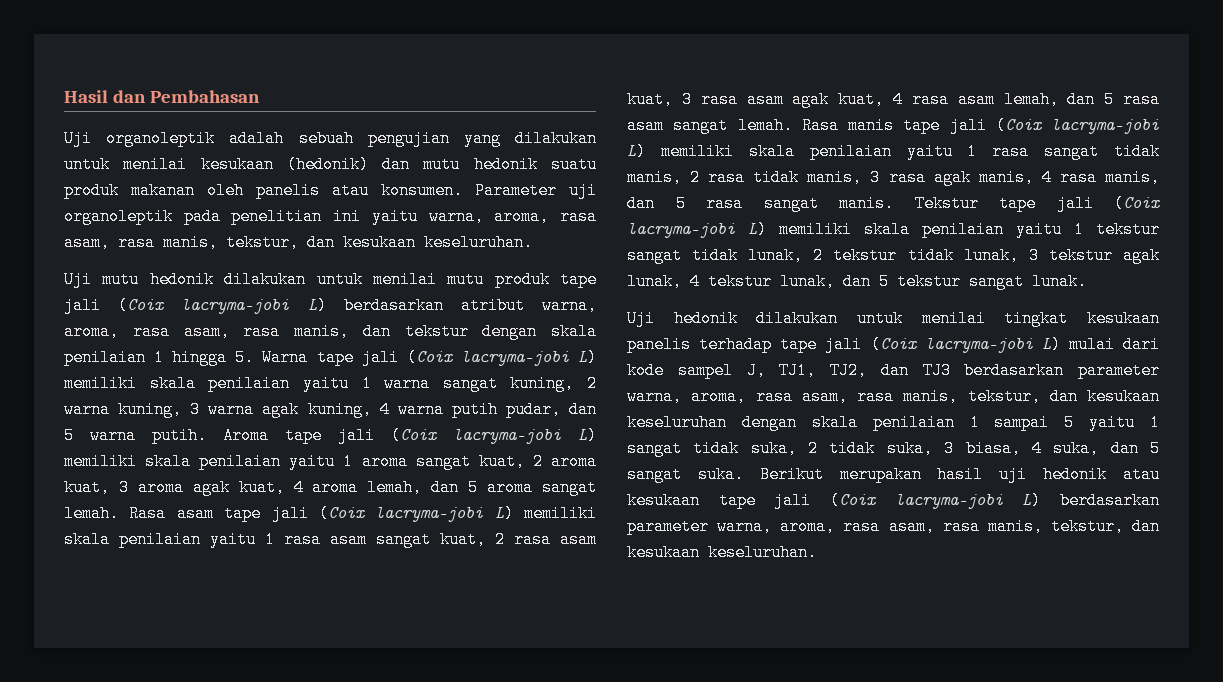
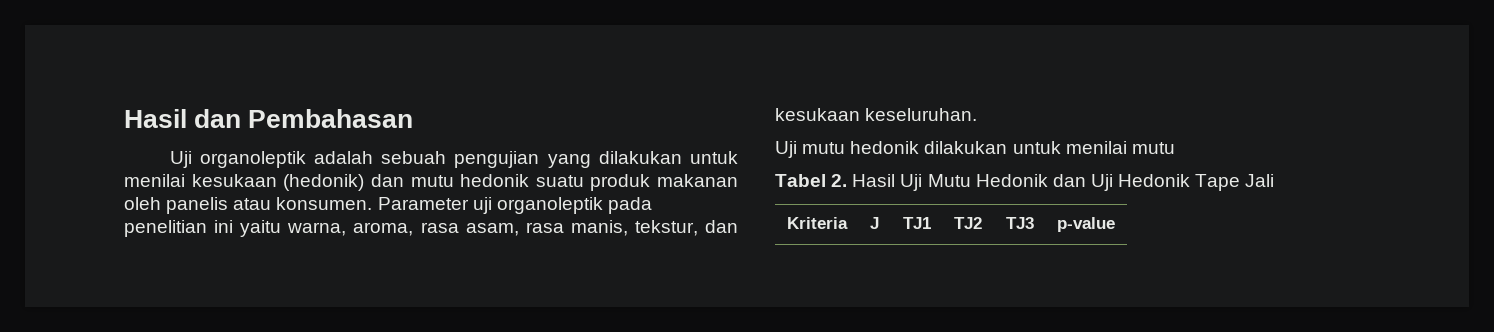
- Uji mutu hedonik dilakukan untuk menilai mutu produk tape jali (Coix lacryma-jobi L) berdasarkan atribut warna, aroma, rasa asam, rasa manis, dan tekstur dengan skala penilaian 1 hingga 5. Warna tape jali (Coix lacryma-jobi L) memiliki skala penilaian yaitu 1 warna sangat kuning, 2 warna kuning, 3 warna agak kuning, 4 warna putih pudar, dan 5 warna putih. Aroma tape jali (Coix lacryma-jobi L) memiliki skala penilaian yaitu 1 aroma sangat kuat, 2 aroma kuat, 3 aroma agak kuat, 4 aroma lemah, dan 5 aroma sangat lemah. Rasa asam tape jali (Coix lacryma-jobi L) memiliki skala penilaian yaitu 1 rasa asam sangat kuat, 2 rasa asam kuat, 3 rasa asam agak kuat, 4 rasa asam lemah, dan 5 rasa asam sangat lemah. Rasa manis tape jali (Coix lacryma-jobi L) memiliki skala penilaian yaitu 1 rasa sangat tidak manis, 2 rasa tidak manis, 3 rasa agak manis, 4 rasa manis, dan 5 rasa sangat manis. Tekstur tape jali (Coix lacryma-jobi L) memiliki skala penilaian yaitu 1 tekstur sangat tidak lunak, 2 tekstur tidak lunak, 3 tekstur agak lunak, 4 tekstur lunak, dan 5 tekstur sangat lunak.
- Uji hedonik dilakukan untuk menilai tingkat kesukaan panelis terhadap tape jali (Coix lacryma-jobi L) mulai dari kode sampel J, TJ1, TJ2, dan TJ3 berdasarkan parameter warna, aroma, rasa asam, rasa manis, tekstur, dan kesukaan keseluruhan dengan skala penilaian 1 sampai 5 yaitu 1 sangat tidak suka, 2 tidak suka, 3 biasa, 4 suka, dan 5 sangat suka. Berikut merupakan hasil uji hedonik atau kesukaan tape jali (Coix lacryma-jobi L) berdasarkan parameter warna, aroma, rasa asam, rasa manis, tekstur, dan kesukaan keseluruhan.
+ Uji mutu hedonik dilakukan untuk menilai mutu
+ Tabel 2. Hasil Uji Mutu Hedonik dan Uji Hedonik Tape Jali
+ Kriteria | J | TJ1 | TJ2 | TJ3 | p-value

